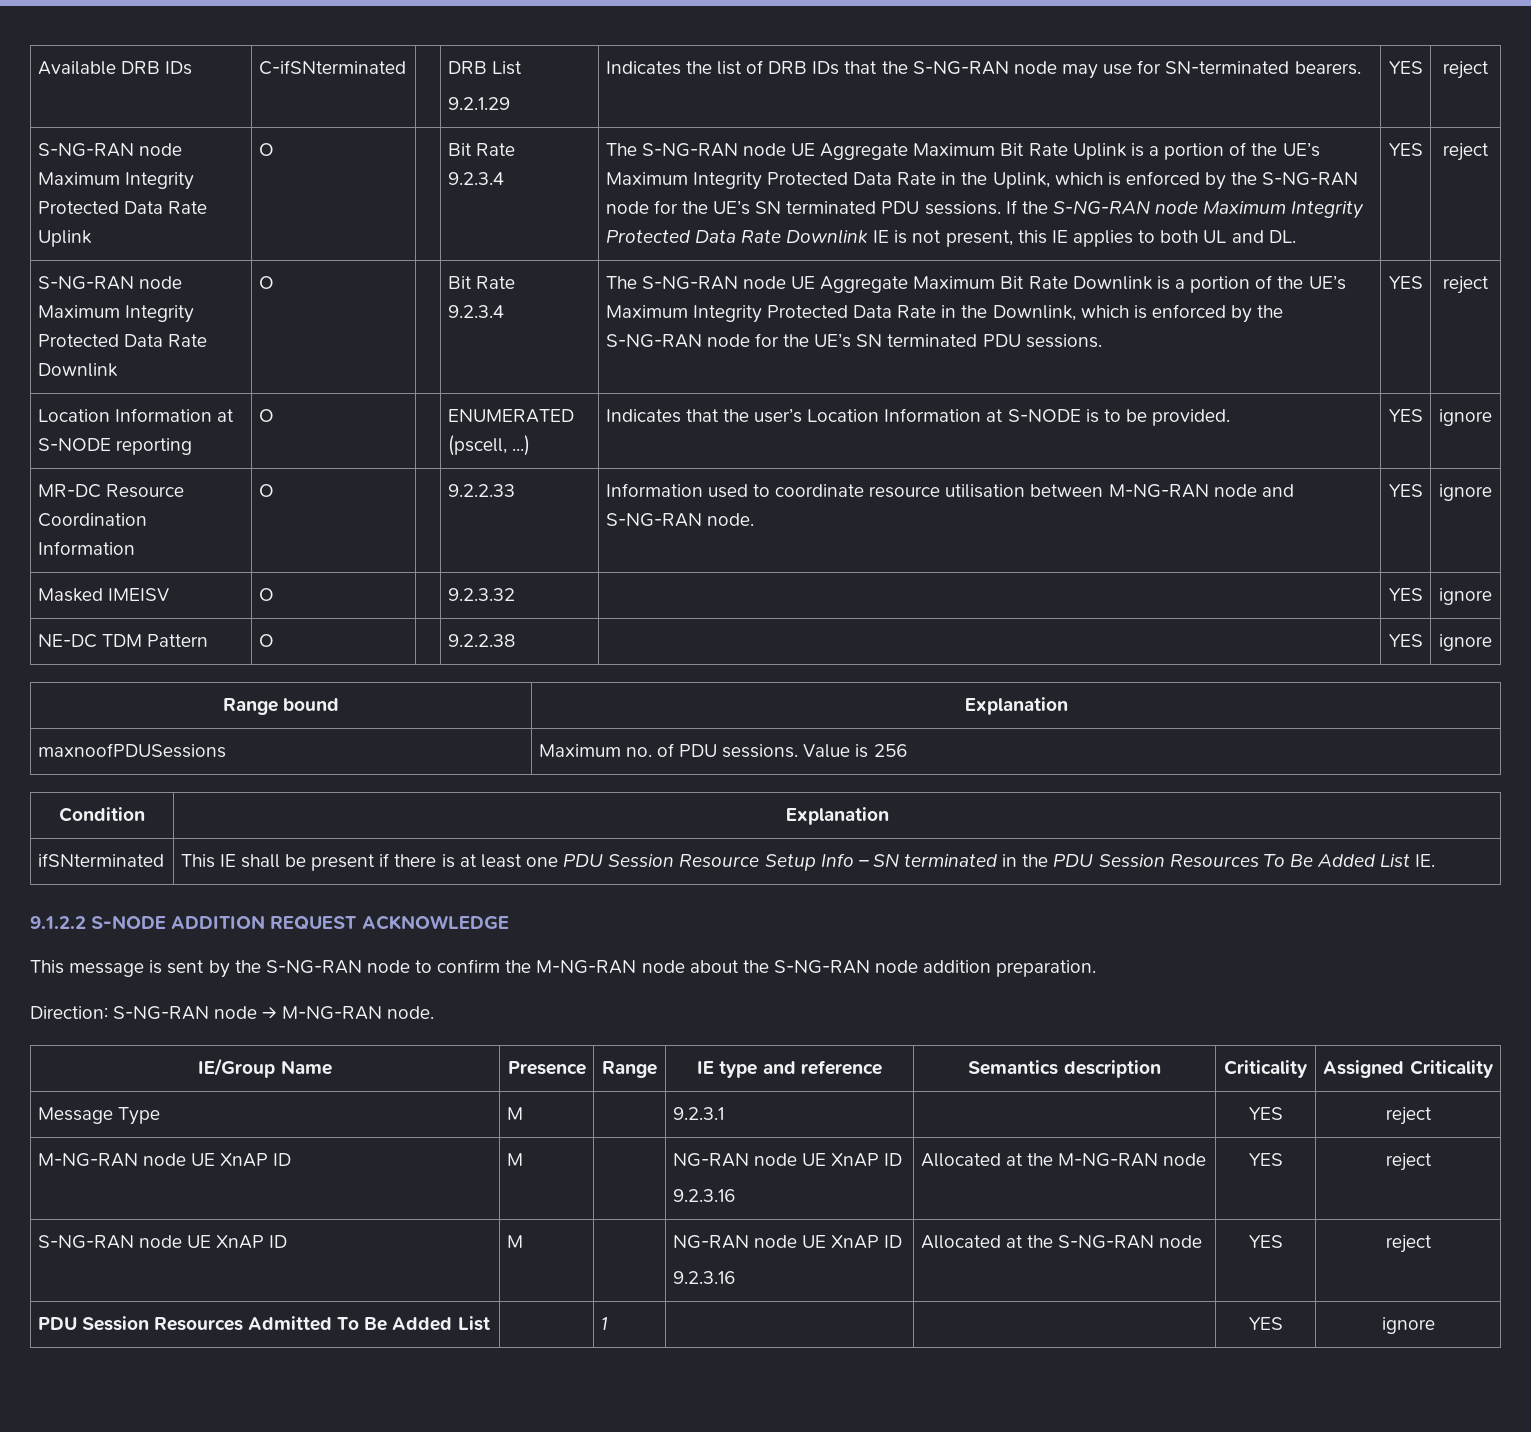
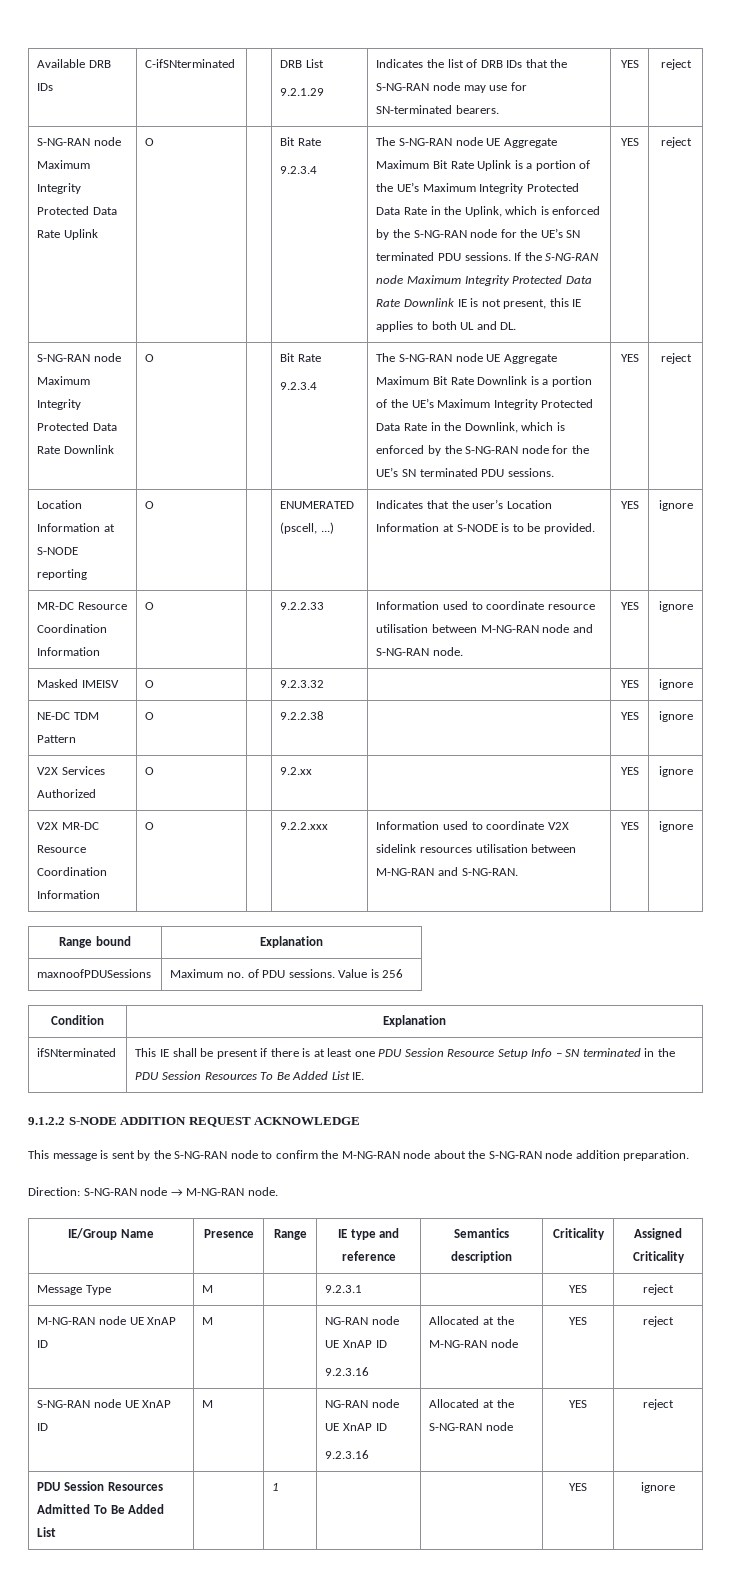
+ V2X Services Authorized | O | | 9.2.xx | | YES | ignore
+ V2X MR-DC Resource Coordination Information | O | | 9.2.2.xxx | Information used to coordinate V2X sidelink resources utilisation between M-NG-RAN and S-NG-RAN. | YES | ignore

